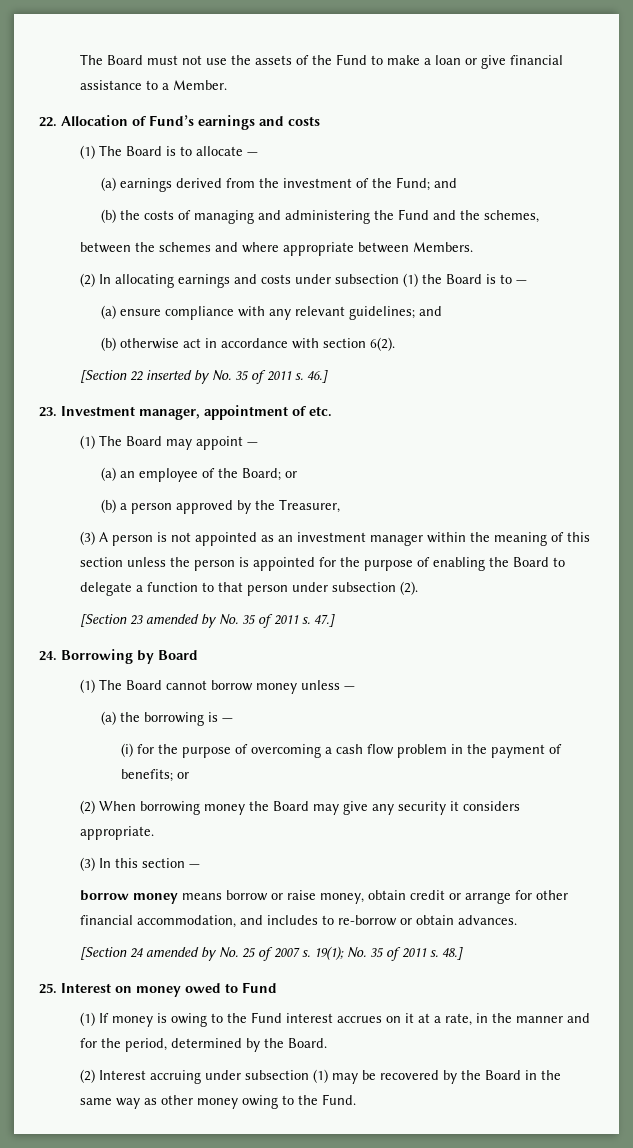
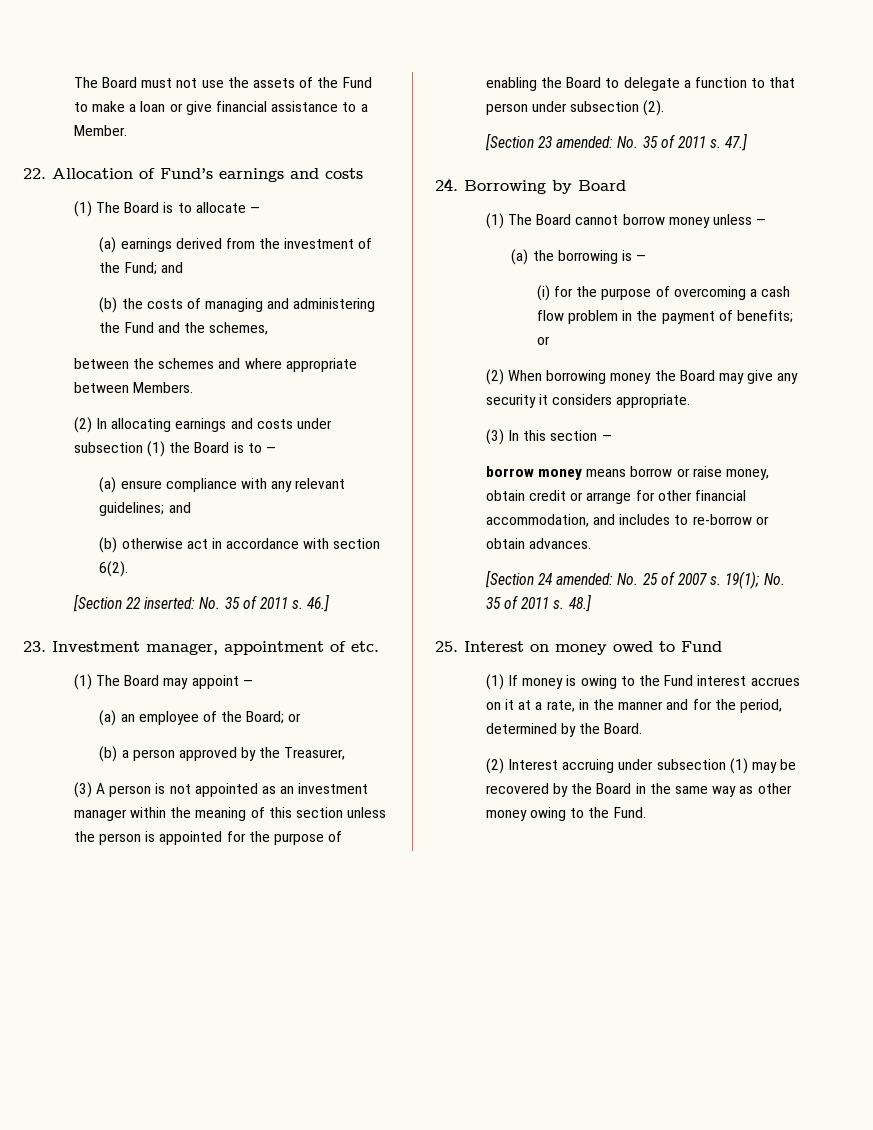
- [Section 22 inserted by No. 35 of 2011 s.
+ [Section 22 inserted: No. 35 of 2011 s.
- [Section 23 amended by No. 35 of 2011 s.
+ [Section 23 amended: No. 35 of 2011 s.
- [Section 24 amended by No. 25 of 2007 s.
+ [Section 24 amended: No. 25 of 2007 s.

